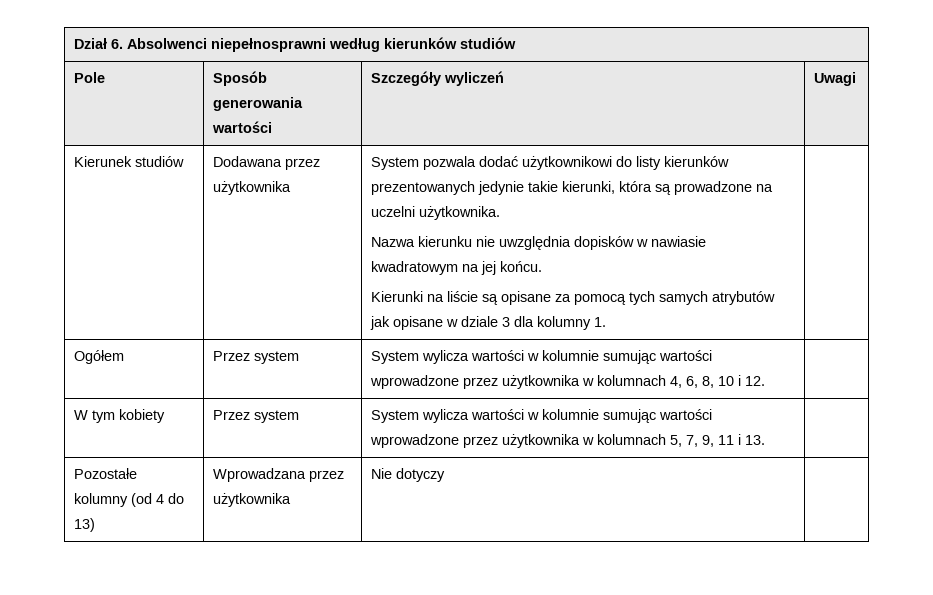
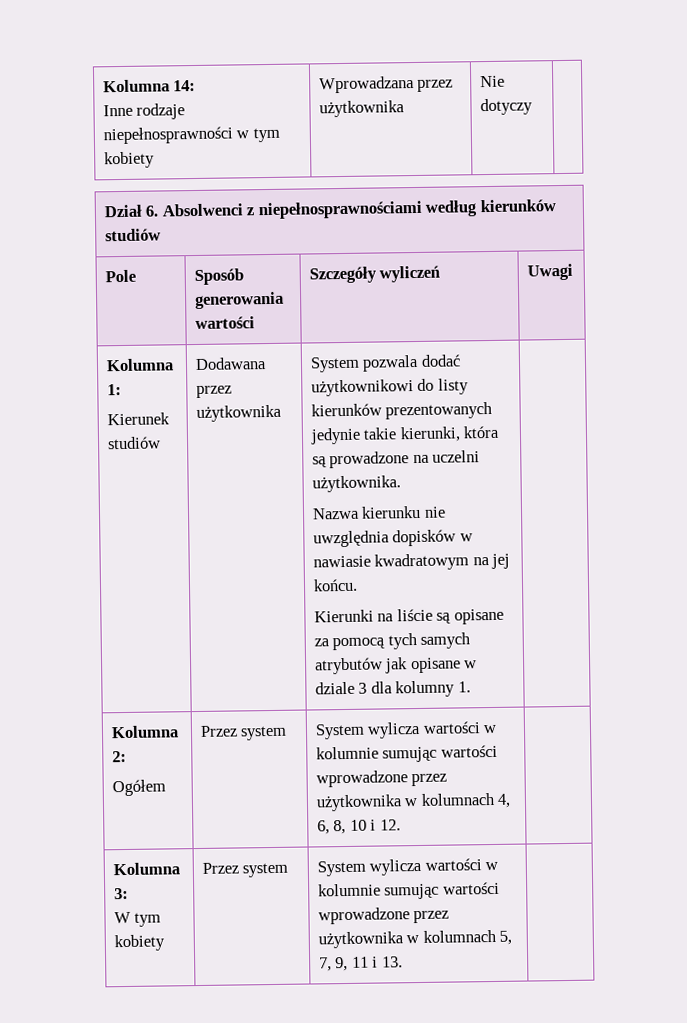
+ Kolumna 14:
+ Inne rodzaje niepełnosprawności w tym kobiety | Wprowadzana przez użytkownika | Nie dotyczy |
- Dział 6. Absolwenci niepełnosprawni według kierunków studiów
+ Dział 6. Absolwenci z niepełnosprawnościami według kierunków studiów
+ Kolumna 1:
+ Kolumna 2:
+ Kolumna 3:
- Pozostałe kolumny (od 4 do 13) | Wprowadzana przez użytkownika | Nie dotyczy |

